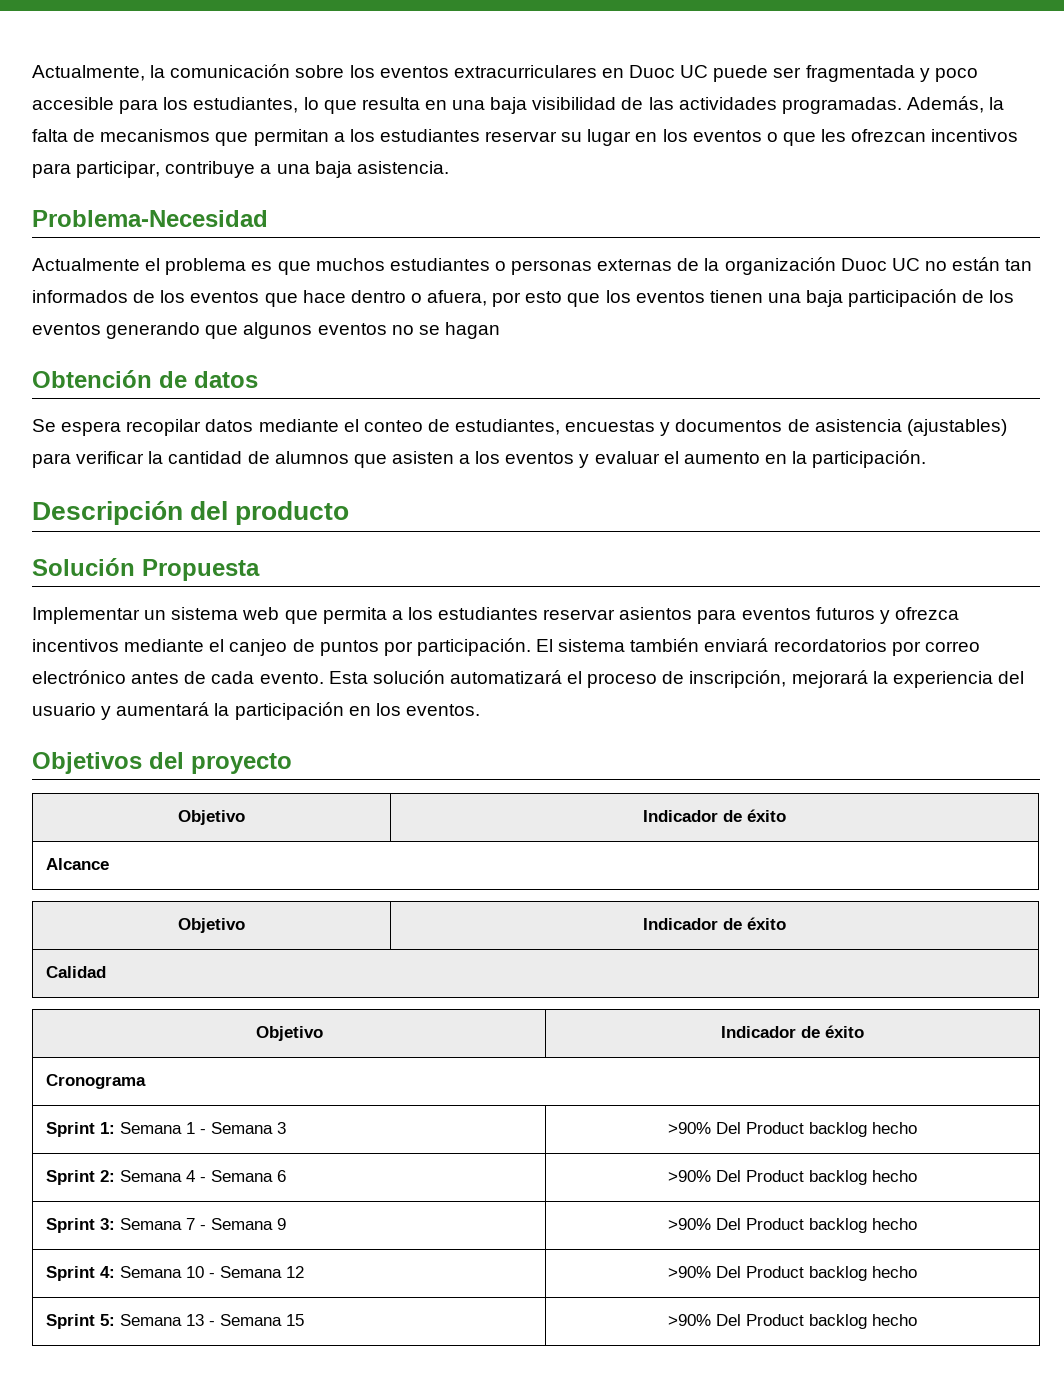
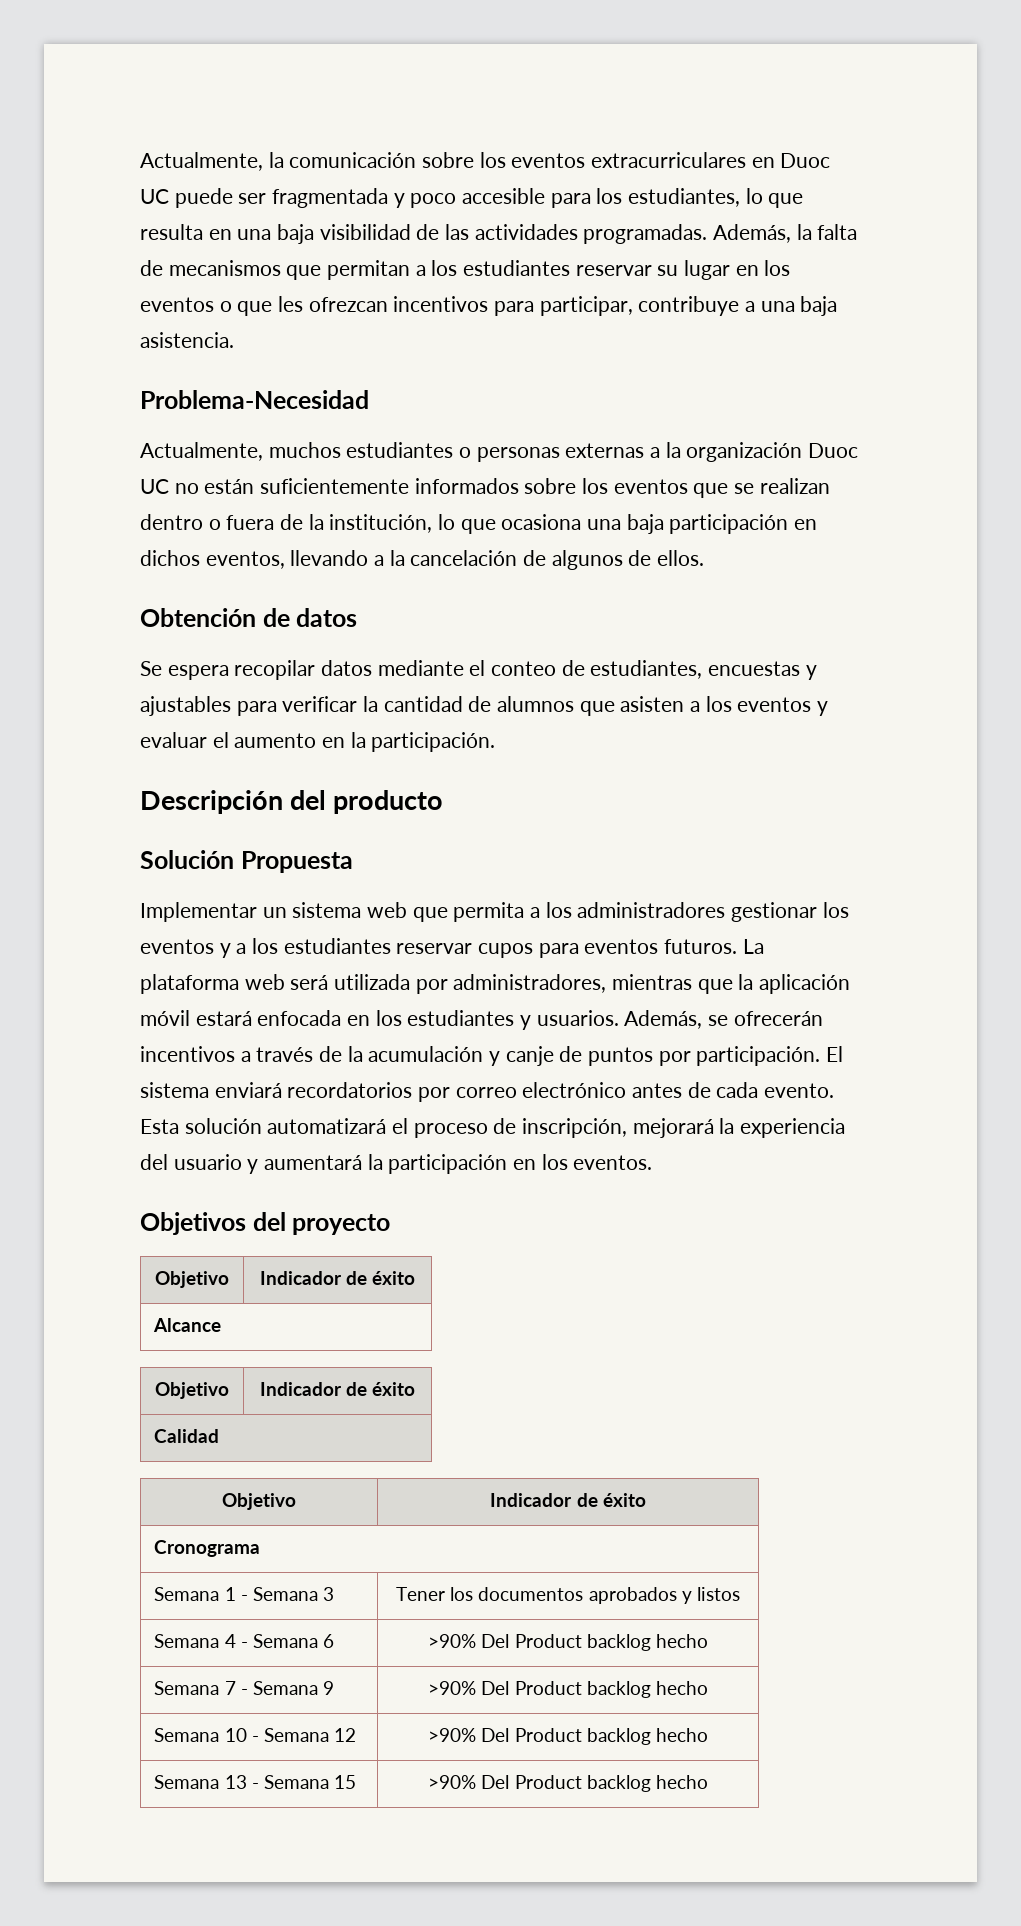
- Actualmente el problema es que muchos estudiantes o personas externas de la organización Duoc UC no están tan informados de los eventos que hace dentro o afuera, por esto que los eventos tienen una baja participación de los eventos generando que algunos eventos no se hagan
+ Actualmente, muchos estudiantes o personas externas a la organización Duoc UC no están suficientemente informados sobre los eventos que se realizan dentro o fuera de la institución, lo que ocasiona una baja participación en dichos eventos, llevando a la cancelación de algunos de ellos.
- Se espera recopilar datos mediante el conteo de estudiantes, encuestas y documentos de asistencia (ajustables) para verificar la cantidad de alumnos que asisten a los eventos y evaluar el aumento en la participación.
+ Se espera recopilar datos mediante el conteo de estudiantes, encuestas y ajustables para verificar la cantidad de alumnos que asisten a los eventos y evaluar el aumento en la participación.
- Implementar un sistema web que permita a los estudiantes reservar asientos para eventos futuros y ofrezca incentivos mediante el canjeo de puntos por participación.
+ Implementar un sistema web que permita a los administradores gestionar los eventos y a los estudiantes reservar cupos para eventos futuros. La plataforma web será utilizada por administradores, mientras que la aplicación móvil estará enfocada en los estudiantes y usuarios. Además, se ofrecerán incentivos a través de la acumulación y canje de puntos por participación.
- El sistema también enviará recordatorios por correo electrónico antes de cada evento.
+ El sistema enviará recordatorios por correo electrónico antes de cada evento.
- Sprint 1: Semana 1 - Semana 3 | >90% Del Product backlog hecho
- Sprint 2: Semana 4 - Semana 6 | >90% Del Product backlog hecho
+ Semana 1 - Semana 3 | Tener los documentos aprobados y listos
+ Semana 4 - Semana 6 | >90% Del Product backlog hecho
- Sprint 3: Semana 7 - Semana 9 | >90% Del Product backlog hecho
+ Semana 7 - Semana 9 | >90% Del Product backlog hecho
- Sprint 4: Semana 10 - Semana 12 | >90% Del Product backlog hecho
+ Semana 10 - Semana 12 | >90% Del Product backlog hecho
- Sprint 5: Semana 13 - Semana 15 | >90% Del Product backlog hecho
+ Semana 13 - Semana 15 | >90% Del Product backlog hecho

